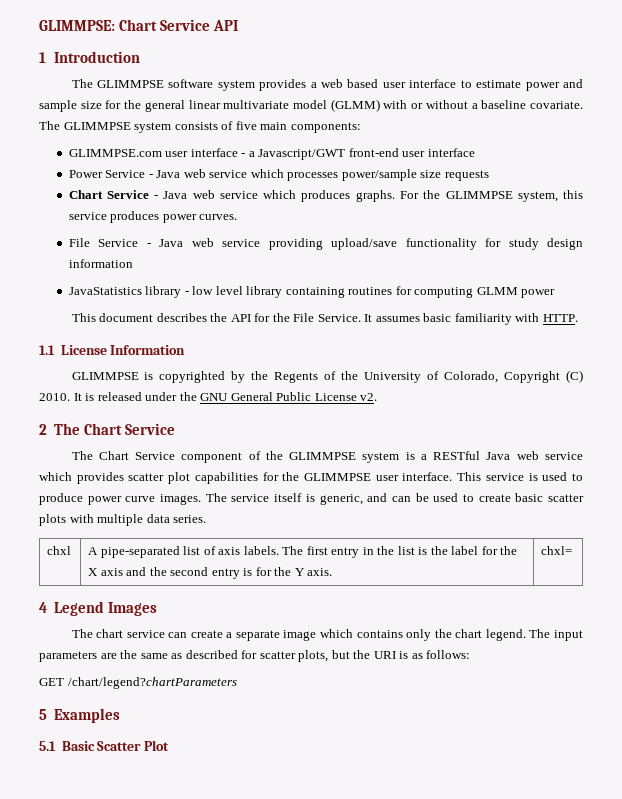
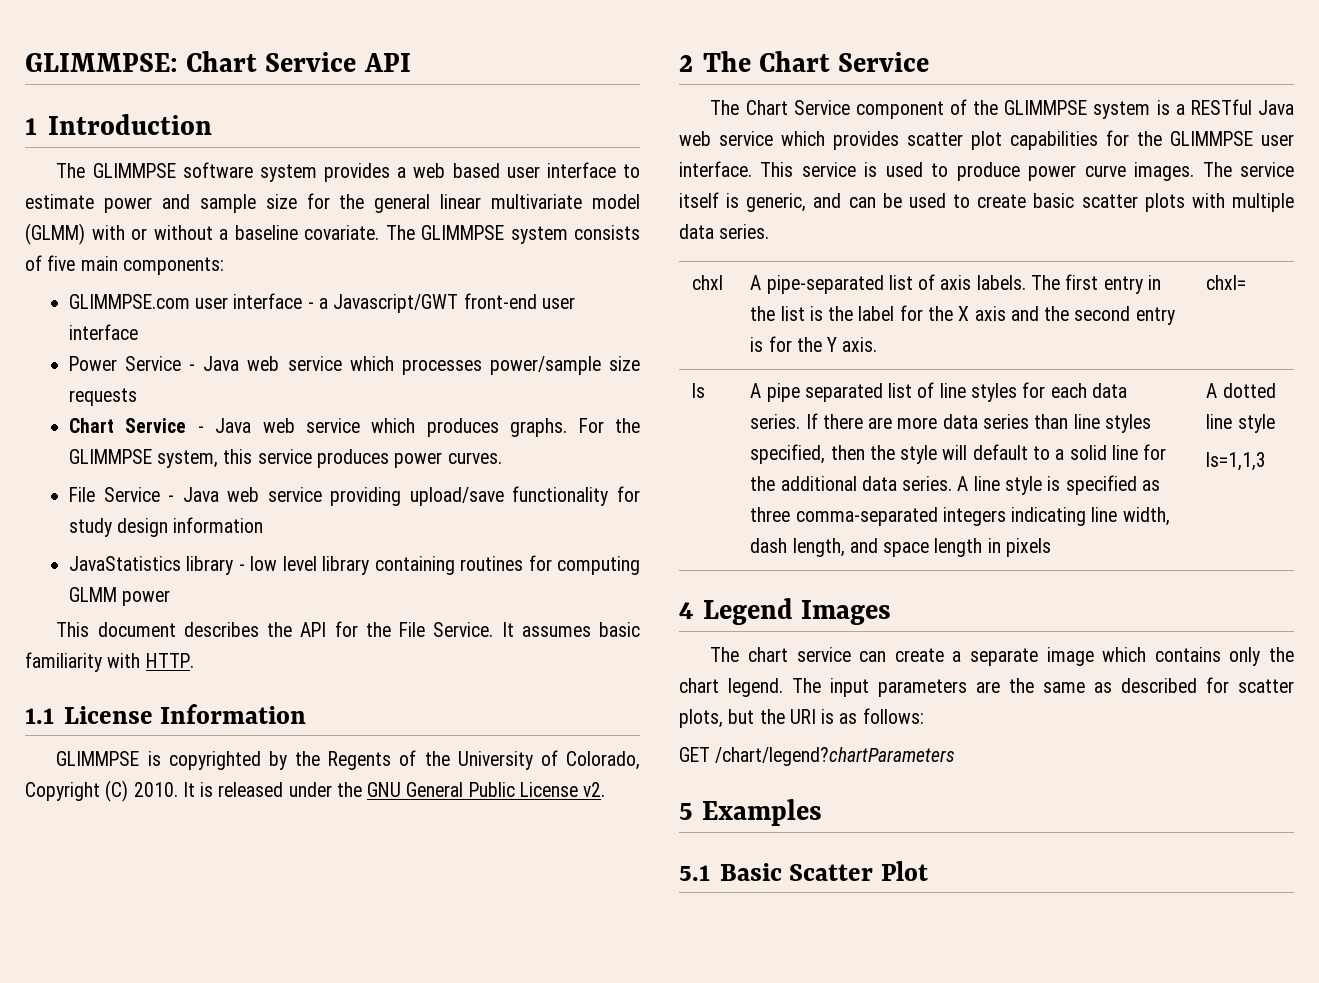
+ ls | A pipe separated list of line styles for each data series. If there are more data series than line styles specified, then the style will default to a solid line for the additional data series. A line style is specified as three comma-separated integers indicating line width, dash length, and space length in pixels | A dotted line style
+ ls=1,1,3

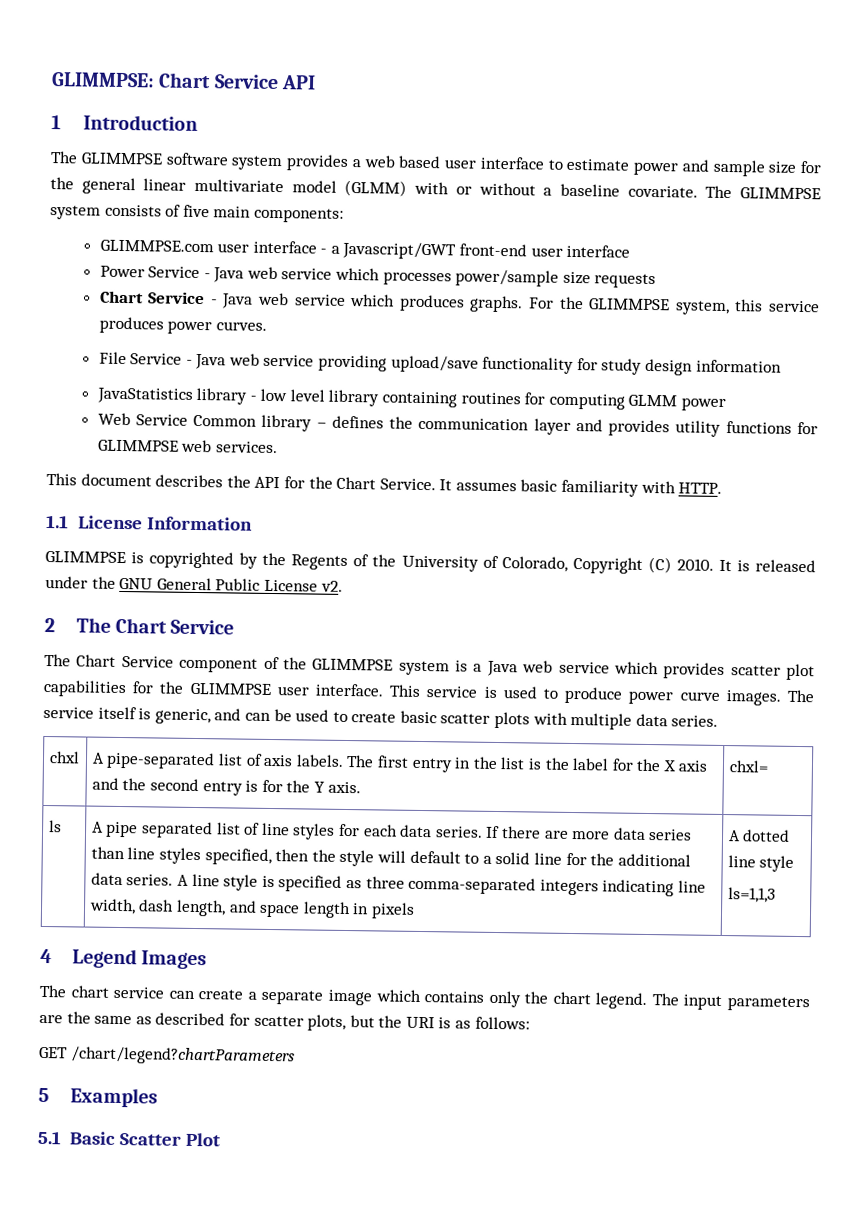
+ Web Service Common library – defines the communication layer and provides utility functions for GLIMMPSE web services.
- This document describes the API for the File Service.
+ This document describes the API for the Chart Service.
- The Chart Service component of the GLIMMPSE system is a RESTful Java web service which provides scatter plot capabilities for the GLIMMPSE user interface.
+ The Chart Service component of the GLIMMPSE system is a Java web service which provides scatter plot capabilities for the GLIMMPSE user interface.

